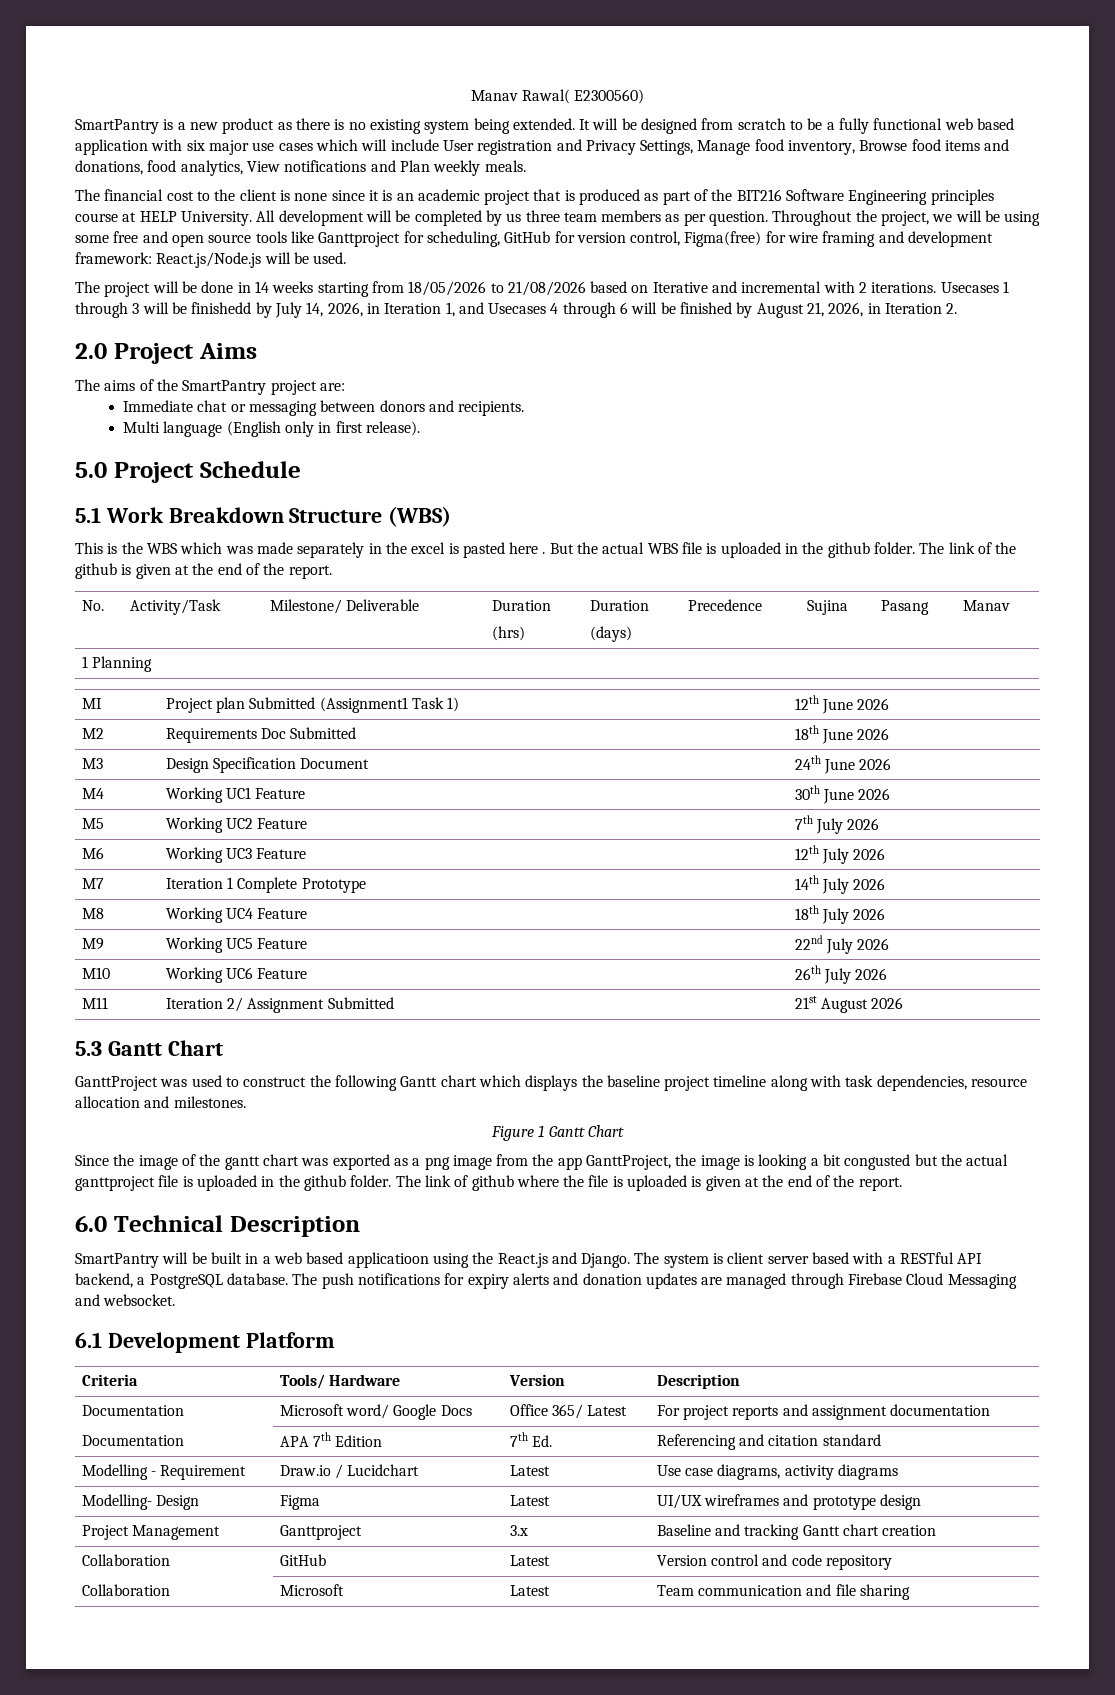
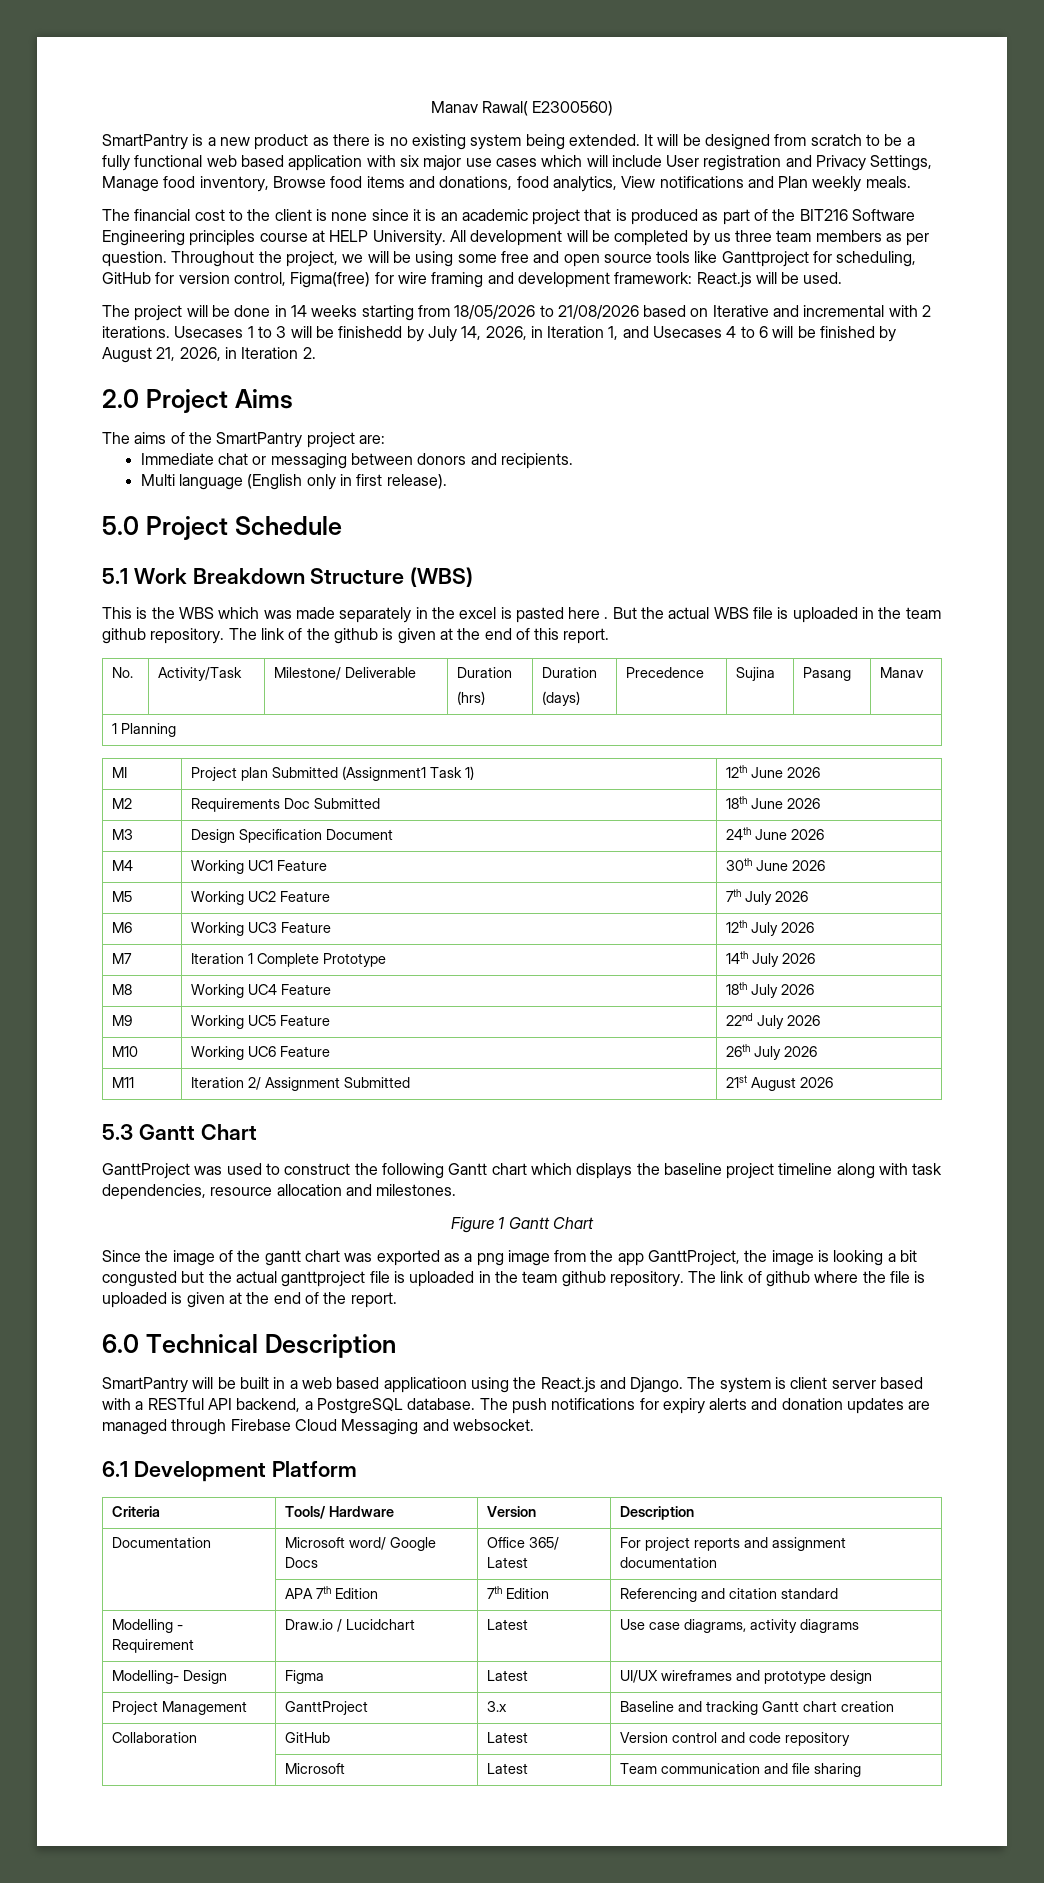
- Throughout the project, we will be using some free and open source tools like Ganttproject for scheduling, GitHub for version control, Figma(free) for wire framing and development framework: React.js/Node.js will be used.
+ Throughout the project, we will be using some free and open source tools like Ganttproject for scheduling, GitHub for version control, Figma(free) for wire framing and development framework: React.js will be used.
- Usecases 1 through 3 will be finishedd by July 14, 2026, in Iteration 1, and Usecases 4 through 6 will be finished by August 21, 2026, in Iteration 2.
+ Usecases 1 to 3 will be finishedd by July 14, 2026, in Iteration 1, and Usecases 4 to 6 will be finished by August 21, 2026, in Iteration 2.
- But the actual WBS file is uploaded in the github folder.
+ But the actual WBS file is uploaded in the team github repository.
- The link of the github is given at the end of the report.
+ The link of the github is given at the end of this report.
- Since the image of the gantt chart was exported as a png image from the app GanttProject, the image is looking a bit congusted but the actual ganttproject file is uploaded in the github folder.
+ Since the image of the gantt chart was exported as a png image from the app GanttProject, the image is looking a bit congusted but the actual ganttproject file is uploaded in the team github repository.
- Documentation | APA 7th Edition | 7th Ed. | Referencing and citation standard
+ | APA 7th Edition | 7th Edition | Referencing and citation standard
- Project Management | Ganttproject | 3.x | Baseline and tracking Gantt chart creation
+ Project Management | GanttProject | 3.x | Baseline and tracking Gantt chart creation
- Collaboration | Microsoft | Latest | Team communication and file sharing
+ | Microsoft | Latest | Team communication and file sharing

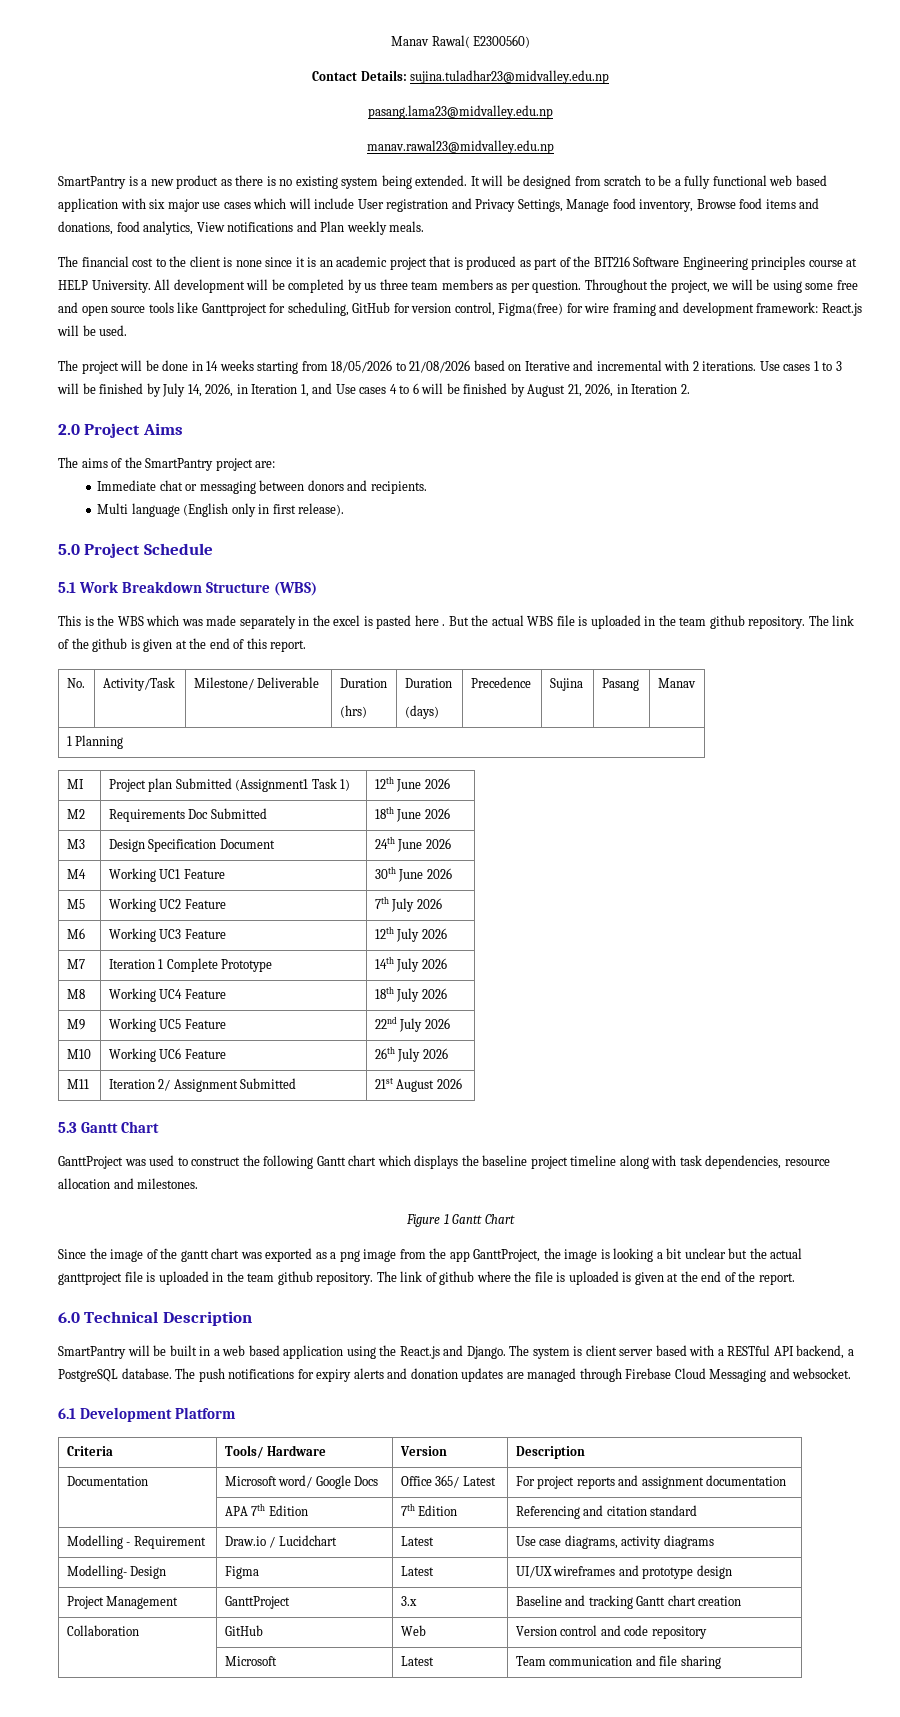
+ Contact Details: sujina.tuladhar23@midvalley.edu.np
+ pasang.lama23@midvalley.edu.np
+ manav.rawal23@midvalley.edu.np
- Usecases 1 to 3 will be finishedd by July 14, 2026, in Iteration 1, and Usecases 4 to 6 will be finished by August 21, 2026, in Iteration 2.
+ Use cases 1 to 3 will be finished by July 14, 2026, in Iteration 1, and Use cases 4 to 6 will be finished by August 21, 2026, in Iteration 2.
- Since the image of the gantt chart was exported as a png image from the app GanttProject, the image is looking a bit congusted but the actual ganttproject file is uploaded in the team github repository.
+ Since the image of the gantt chart was exported as a png image from the app GanttProject, the image is looking a bit unclear but the actual ganttproject file is uploaded in the team github repository.
- SmartPantry will be built in a web based applicatioon using the React.js and Django.
+ SmartPantry will be built in a web based application using the React.js and Django.
- Collaboration | GitHub | Latest | Version control and code repository
+ Collaboration | GitHub | Web | Version control and code repository

